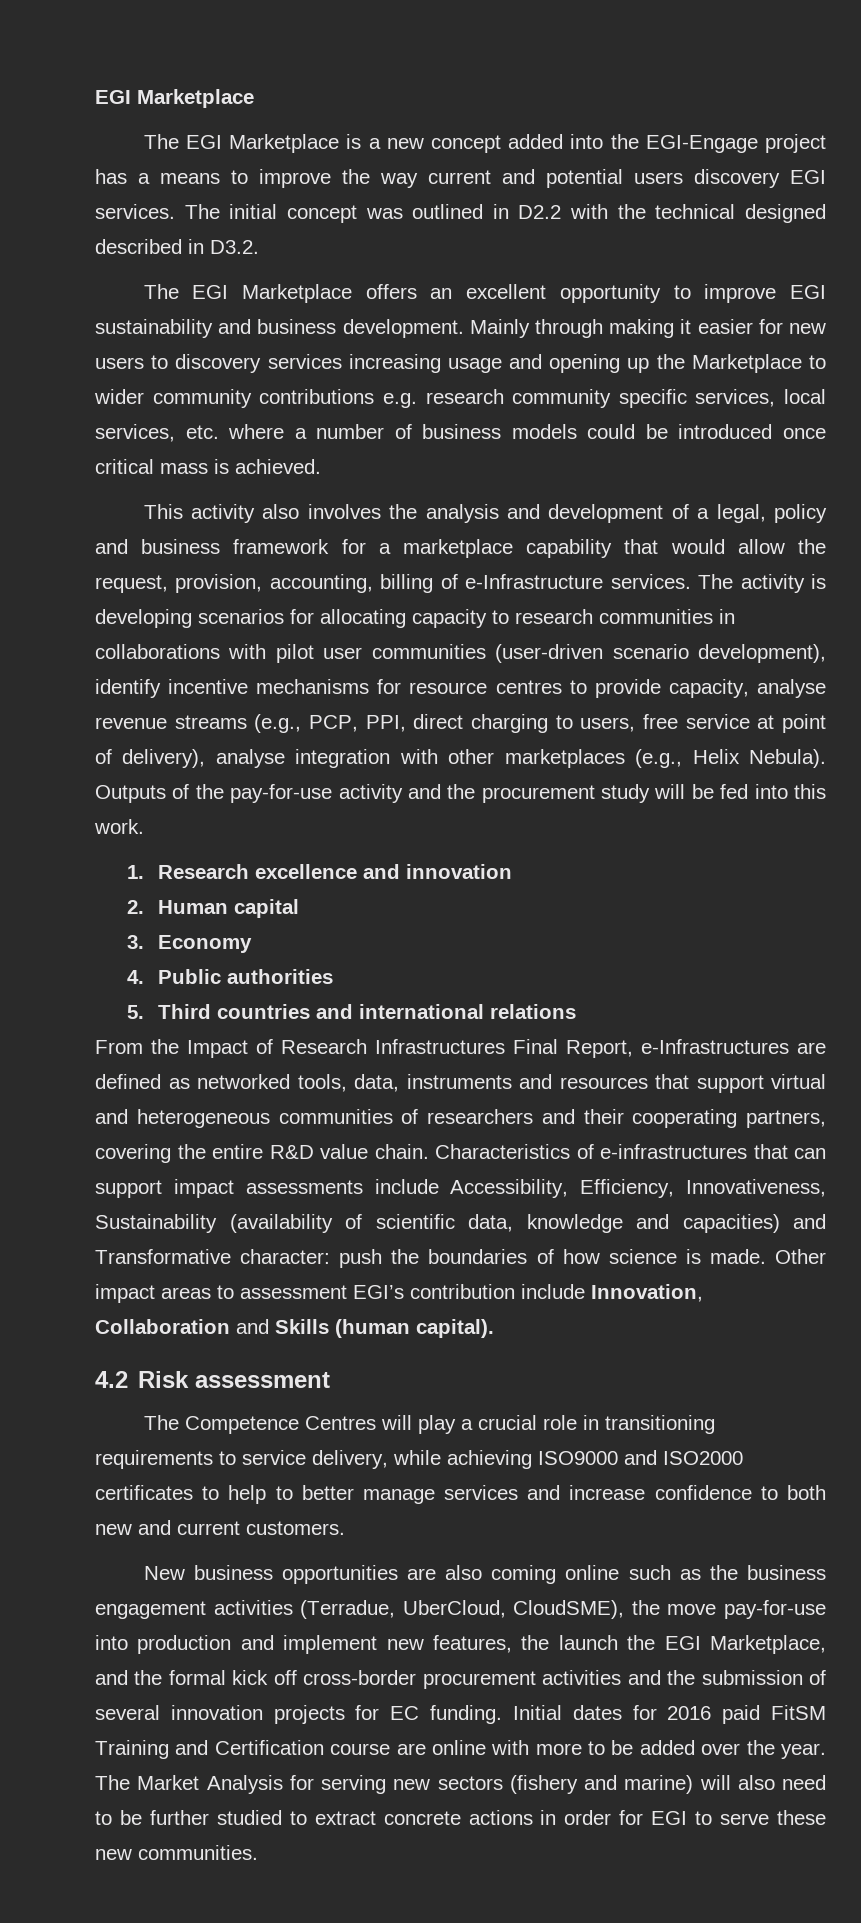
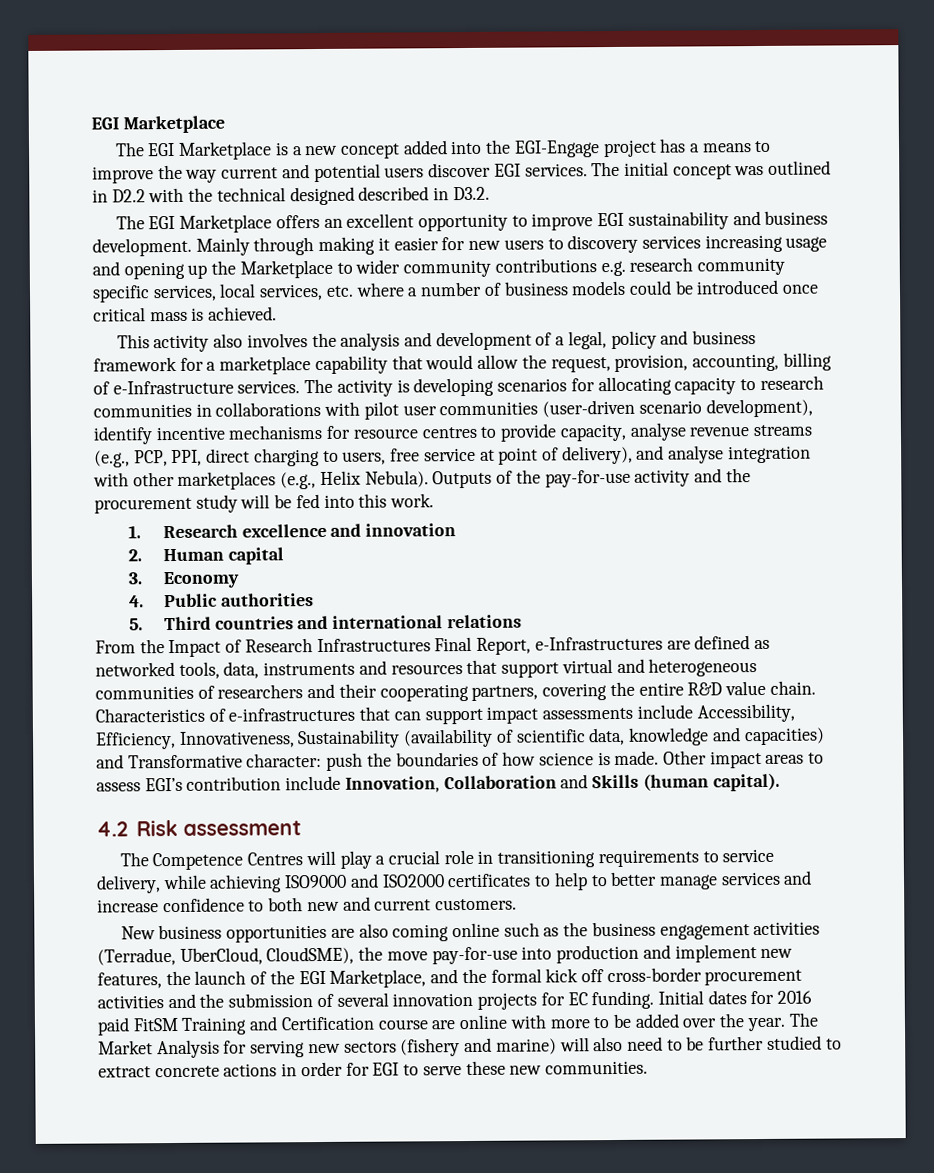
- The EGI Marketplace is a new concept added into the EGI-Engage project has a means to improve the way current and potential users discovery EGI services.
+ The EGI Marketplace is a new concept added into the EGI-Engage project has a means to improve the way current and potential users discover EGI services.
- The activity is developing scenarios for allocating capacity to research communities in collaborations with pilot user communities (user-driven scenario development), identify incentive mechanisms for resource centres to provide capacity, analyse revenue streams (e.g., PCP, PPI, direct charging to users, free service at point of delivery), analyse integration with other marketplaces (e.g., Helix Nebula).
+ The activity is developing scenarios for allocating capacity to research communities in collaborations with pilot user communities (user-driven scenario development), identify incentive mechanisms for resource centres to provide capacity, analyse revenue streams (e.g., PCP, PPI, direct charging to users, free service at point of delivery), and analyse integration with other marketplaces (e.g., Helix Nebula).
- Other impact areas to assessment EGI’s contribution include Innovation, Collaboration and Skills (human capital).
+ Other impact areas to assess EGI’s contribution include Innovation, Collaboration and Skills (human capital).
- New business opportunities are also coming online such as the business engagement activities (Terradue, UberCloud, CloudSME), the move pay-for-use into production and implement new features, the launch the EGI Marketplace, and the formal kick off cross-border procurement activities and the submission of several innovation projects for EC funding.
+ New business opportunities are also coming online such as the business engagement activities (Terradue, UberCloud, CloudSME), the move pay-for-use into production and implement new features, the launch of the EGI Marketplace, and the formal kick off cross-border procurement activities and the submission of several innovation projects for EC funding.

